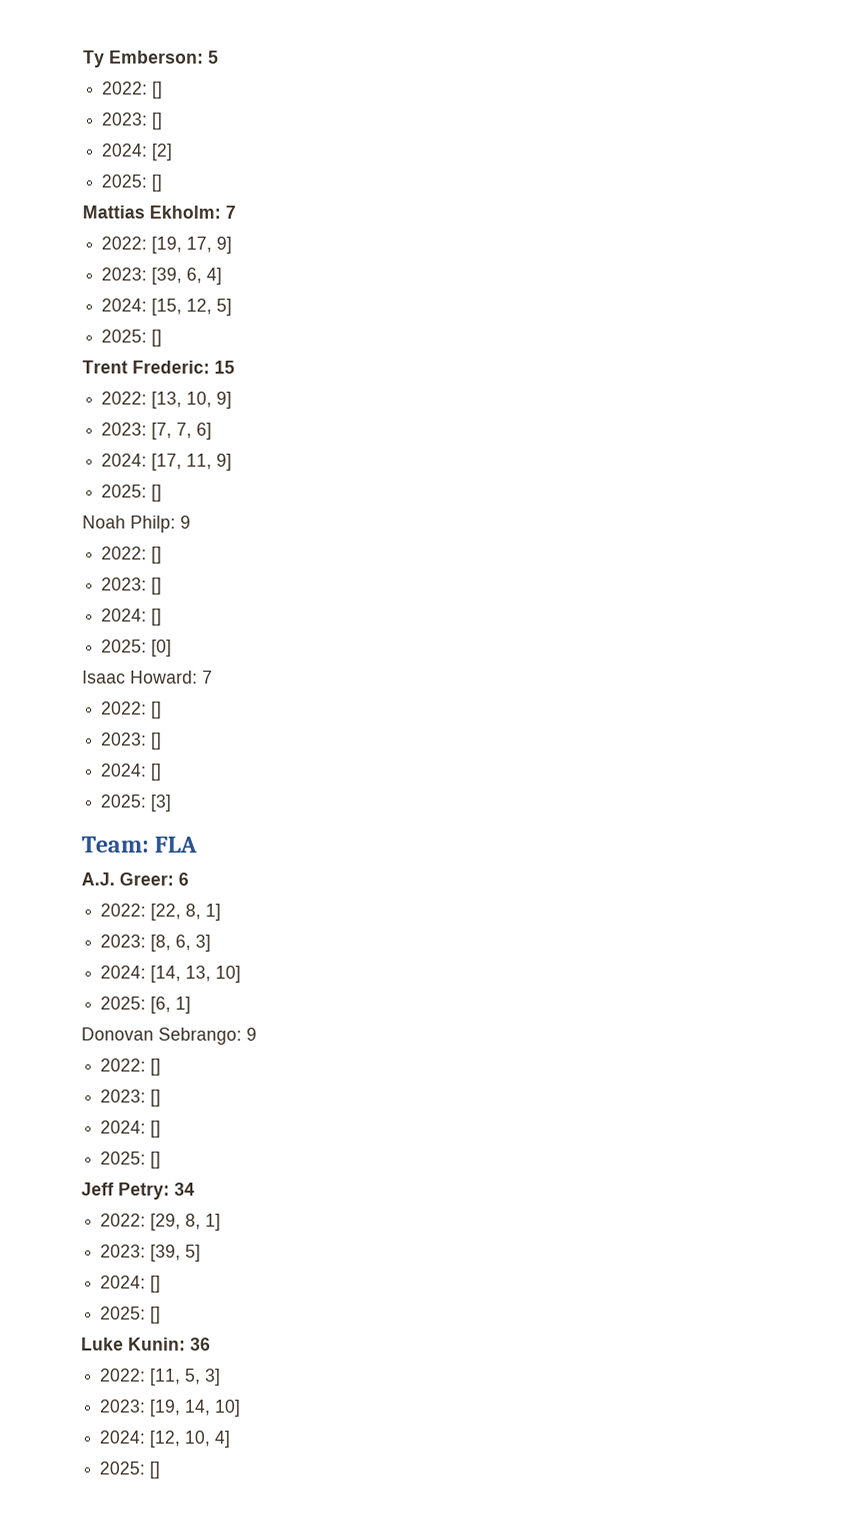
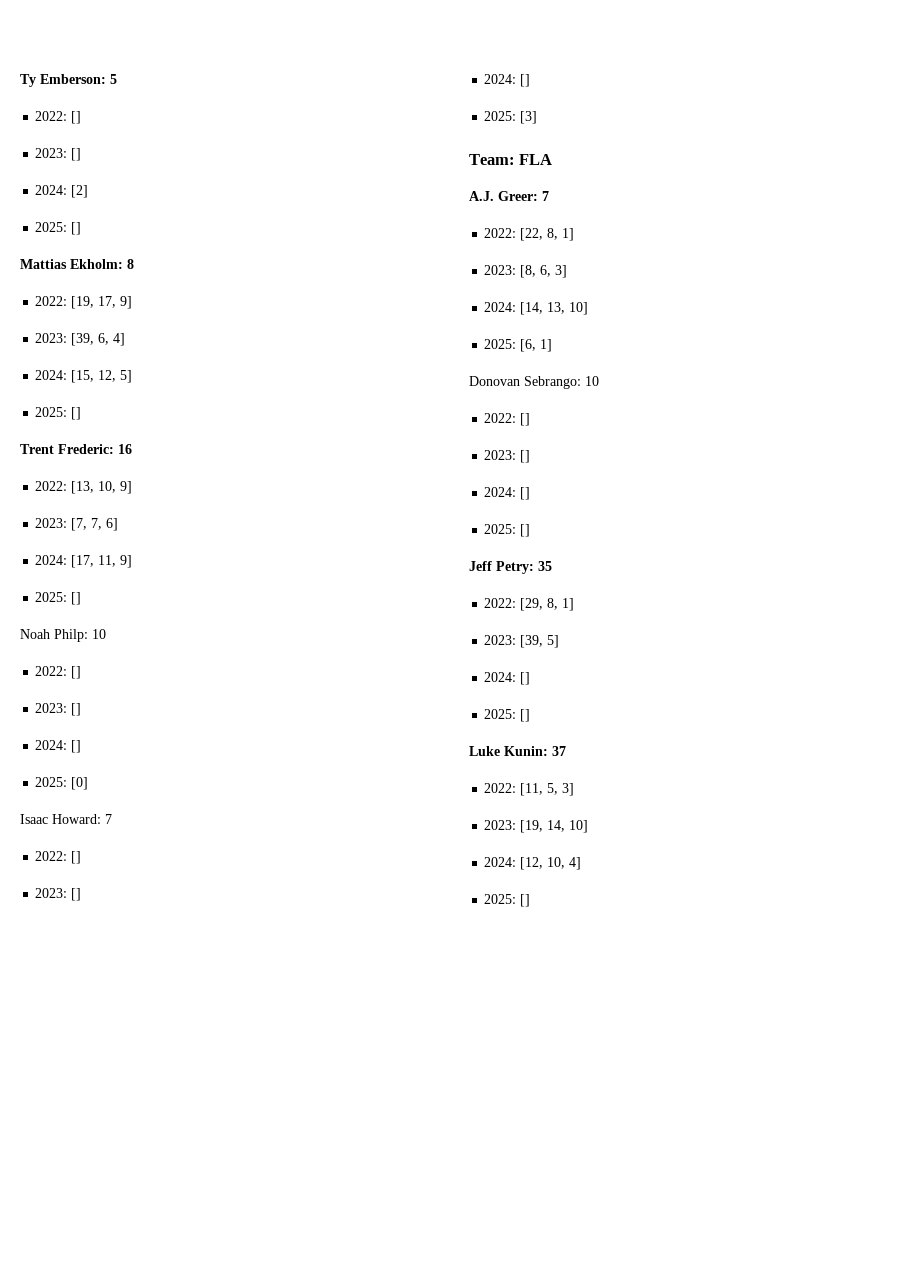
- Mattias Ekholm: 7
+ Mattias Ekholm: 8
- Trent Frederic: 15
+ Trent Frederic: 16
- Noah Philp: 9
+ Noah Philp: 10
- A.J. Greer: 6
+ A.J. Greer: 7
- Donovan Sebrango: 9
+ Donovan Sebrango: 10
- Jeff Petry: 34
+ Jeff Petry: 35
- Luke Kunin: 36
+ Luke Kunin: 37

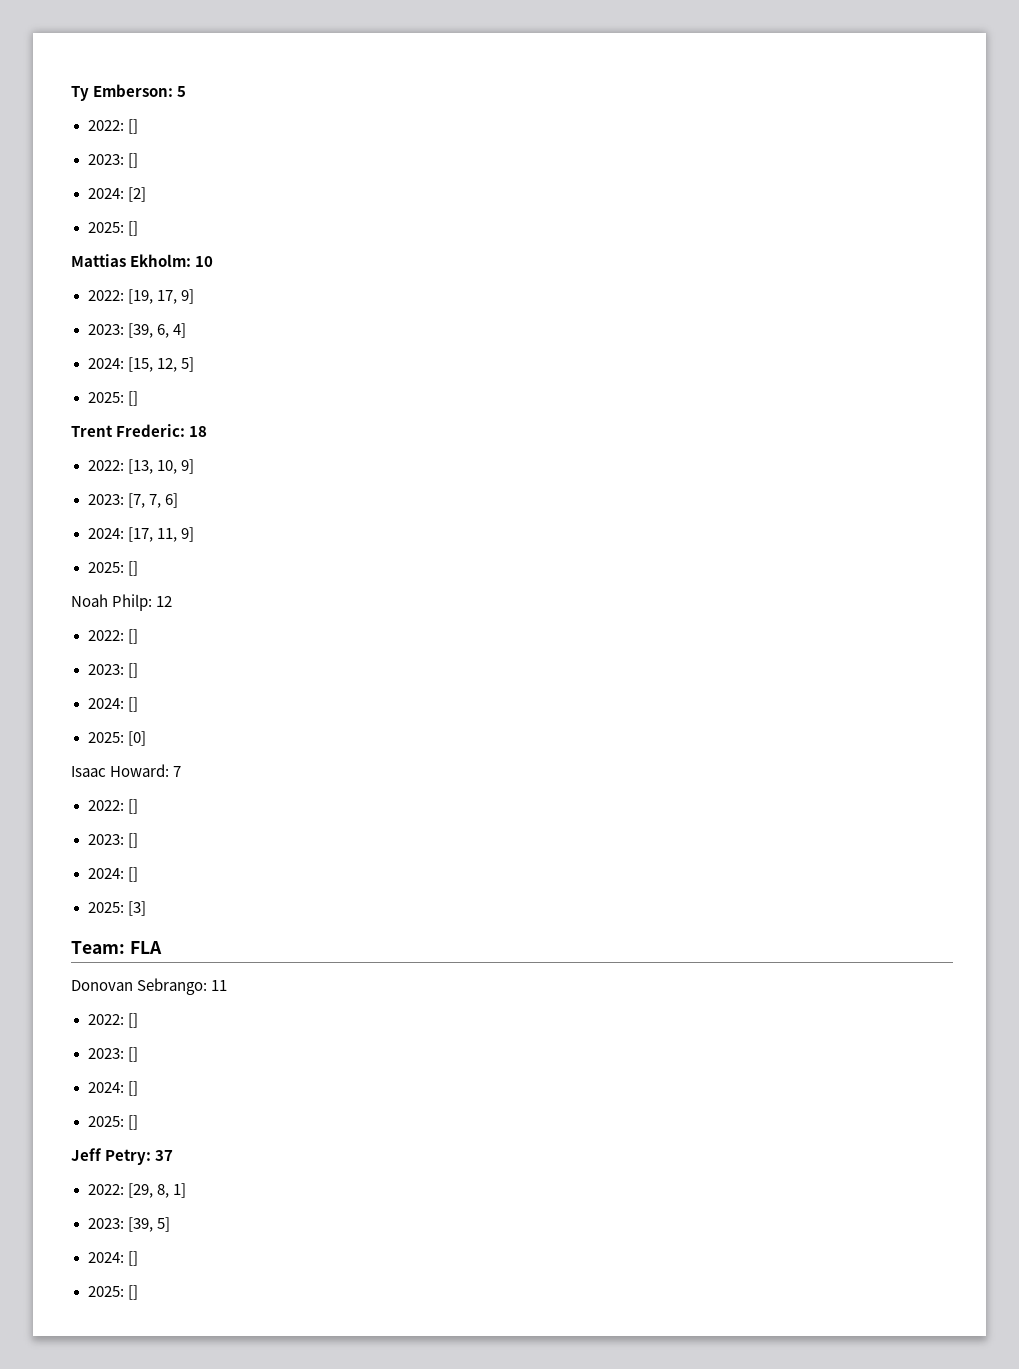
- Mattias Ekholm: 8
+ Mattias Ekholm: 10
- Trent Frederic: 16
+ Trent Frederic: 18
- Noah Philp: 10
+ Noah Philp: 12
- A.J. Greer: 7
- 2022: [22, 8, 1]
- 2023: [8, 6, 3]
- 2024: [14, 13, 10]
- 2025: [6, 1]
- Donovan Sebrango: 10
+ Donovan Sebrango: 11
- Jeff Petry: 35
+ Jeff Petry: 37
- Luke Kunin: 37
- 2022: [11, 5, 3]
- 2023: [19, 14, 10]
- 2024: [12, 10, 4]
- 2025: []

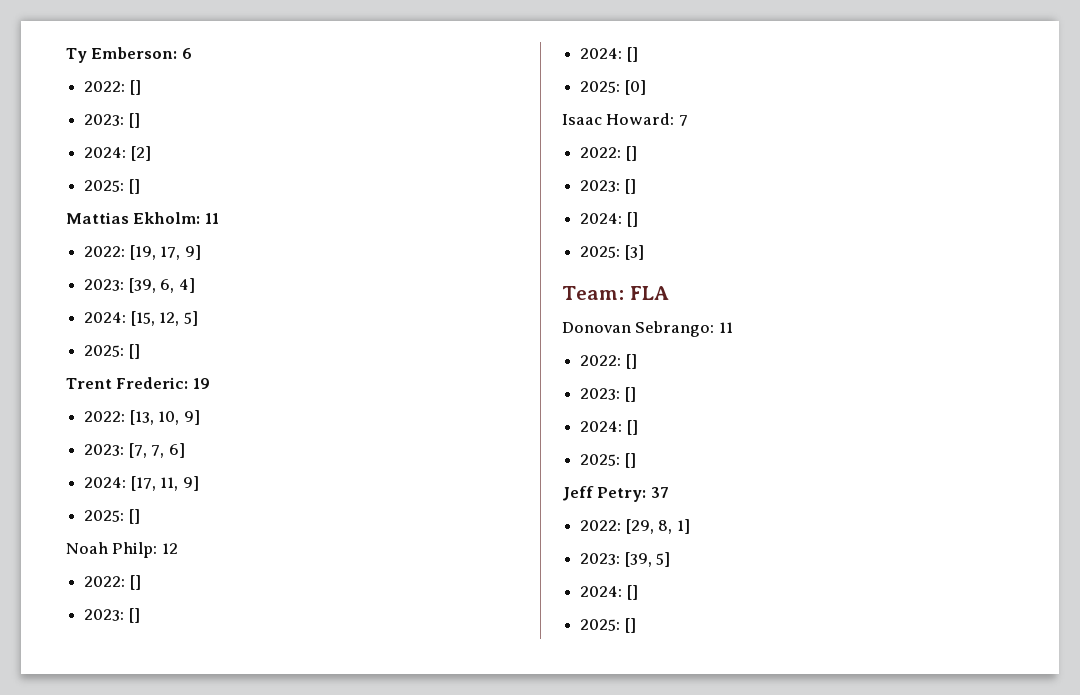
- Ty Emberson: 5
+ Ty Emberson: 6
- Mattias Ekholm: 10
+ Mattias Ekholm: 11
- Trent Frederic: 18
+ Trent Frederic: 19

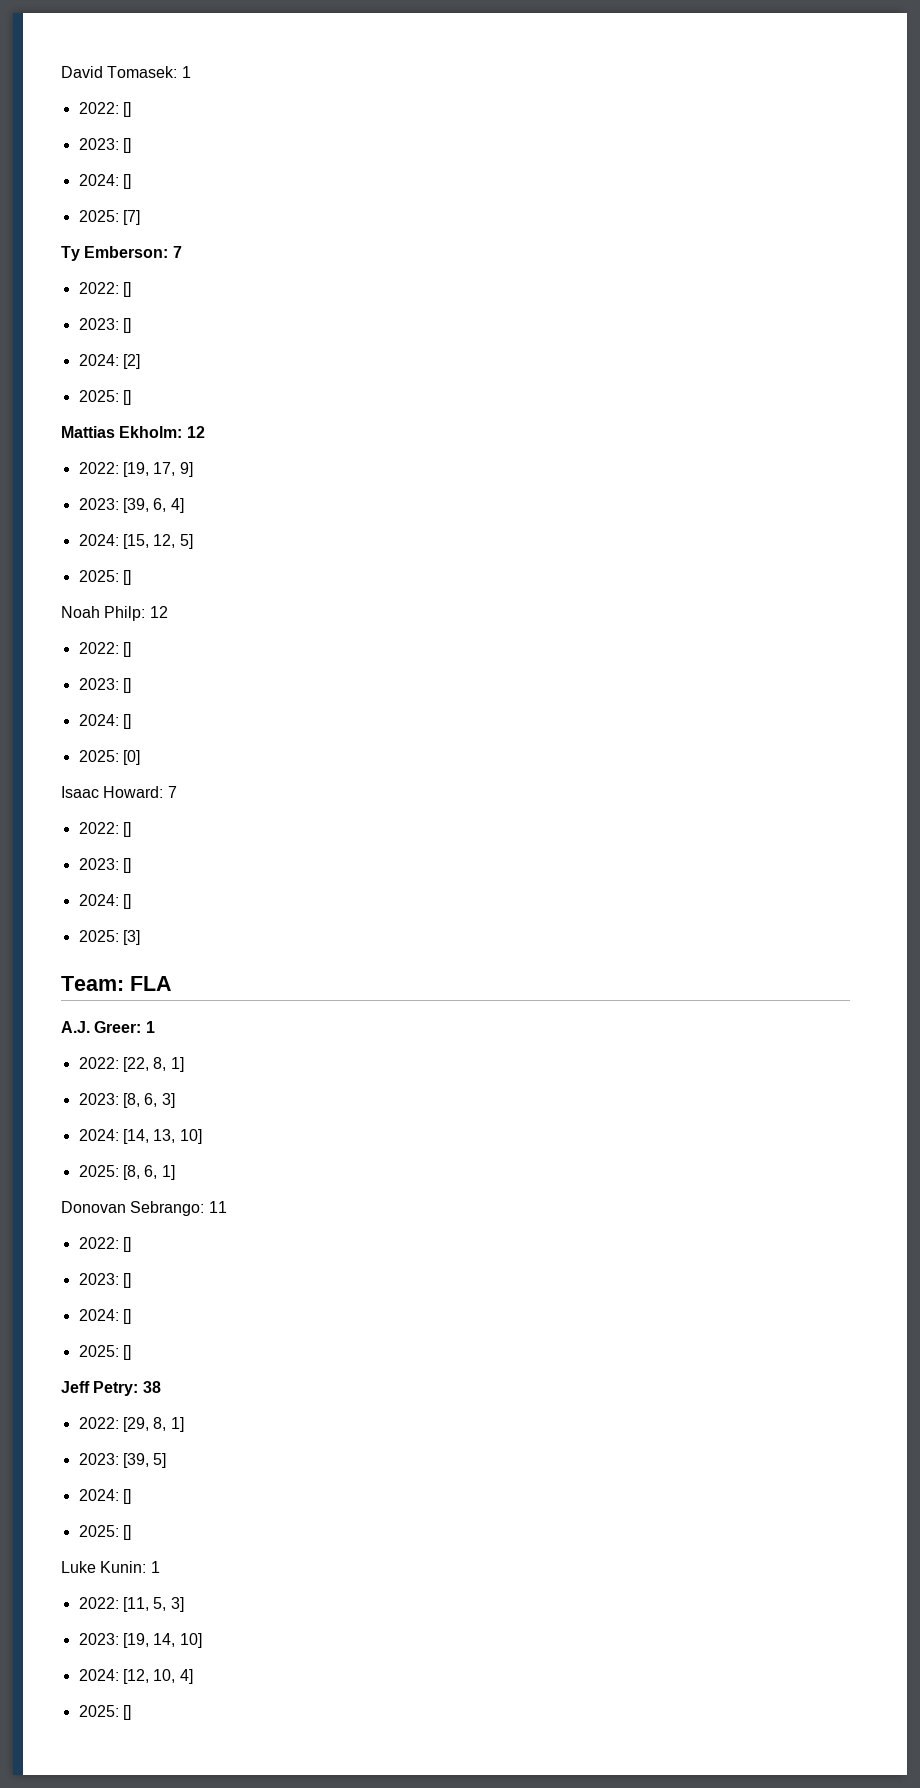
+ David Tomasek: 1
+ 2022: []
+ 2023: []
+ 2024: []
+ 2025: [7]
- Ty Emberson: 6
+ Ty Emberson: 7
- Mattias Ekholm: 11
+ Mattias Ekholm: 12
- Trent Frederic: 19
- 2022: [13, 10, 9]
- 2023: [7, 7, 6]
- 2024: [17, 11, 9]
- 2025: []
+ A.J. Greer: 1
+ 2022: [22, 8, 1]
+ 2023: [8, 6, 3]
+ 2024: [14, 13, 10]
+ 2025: [8, 6, 1]
- Jeff Petry: 37
+ Jeff Petry: 38
+ Luke Kunin: 1
+ 2022: [11, 5, 3]
+ 2023: [19, 14, 10]
+ 2024: [12, 10, 4]
+ 2025: []

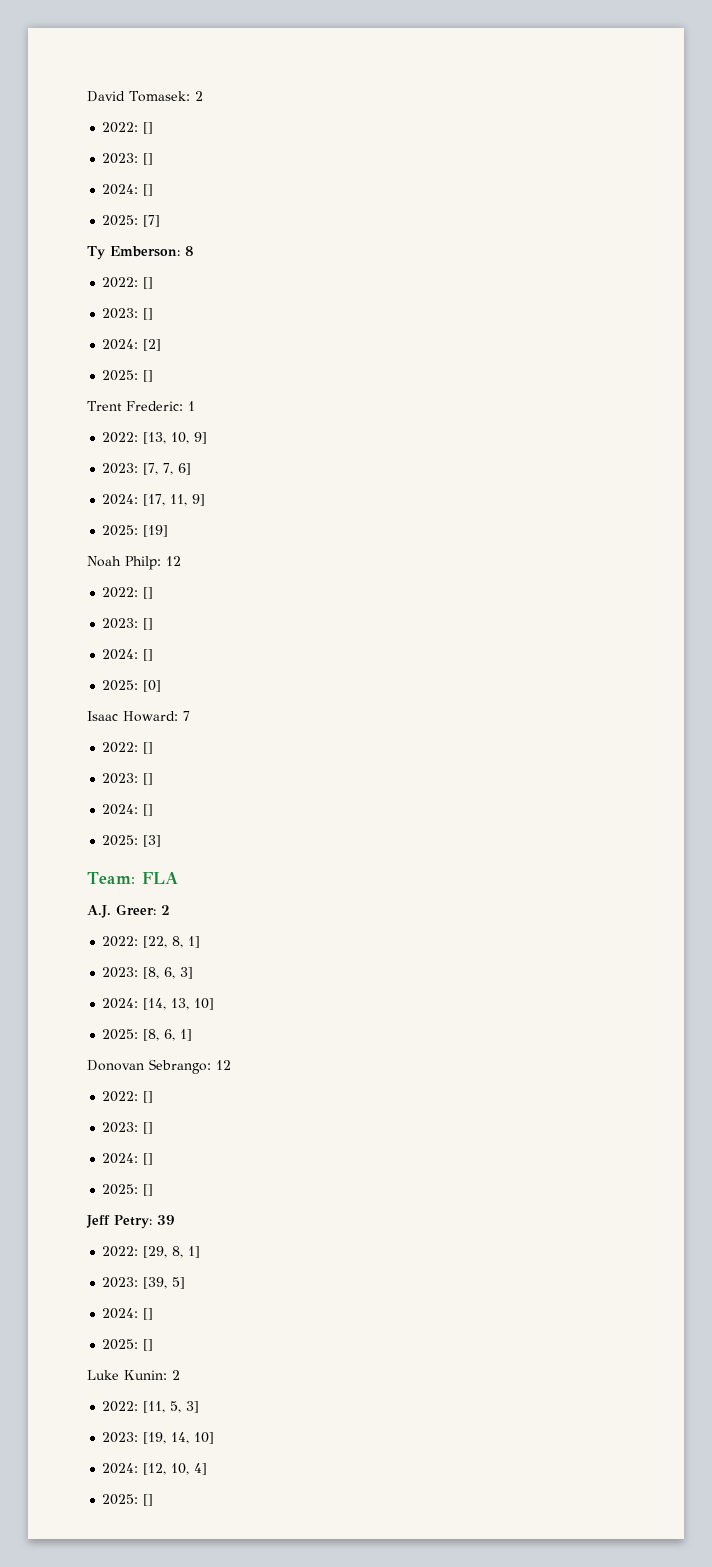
- David Tomasek: 1
+ David Tomasek: 2
- Ty Emberson: 7
+ Ty Emberson: 8
- Mattias Ekholm: 12
- 2022: [19, 17, 9]
+ Trent Frederic: 1
+ 2022: [13, 10, 9]
- 2023: [39, 6, 4]
- 2024: [15, 12, 5]
- 2025: []
+ 2023: [7, 7, 6]
+ 2024: [17, 11, 9]
+ 2025: [19]
- A.J. Greer: 1
+ A.J. Greer: 2
- Donovan Sebrango: 11
+ Donovan Sebrango: 12
- Jeff Petry: 38
+ Jeff Petry: 39
- Luke Kunin: 1
+ Luke Kunin: 2

